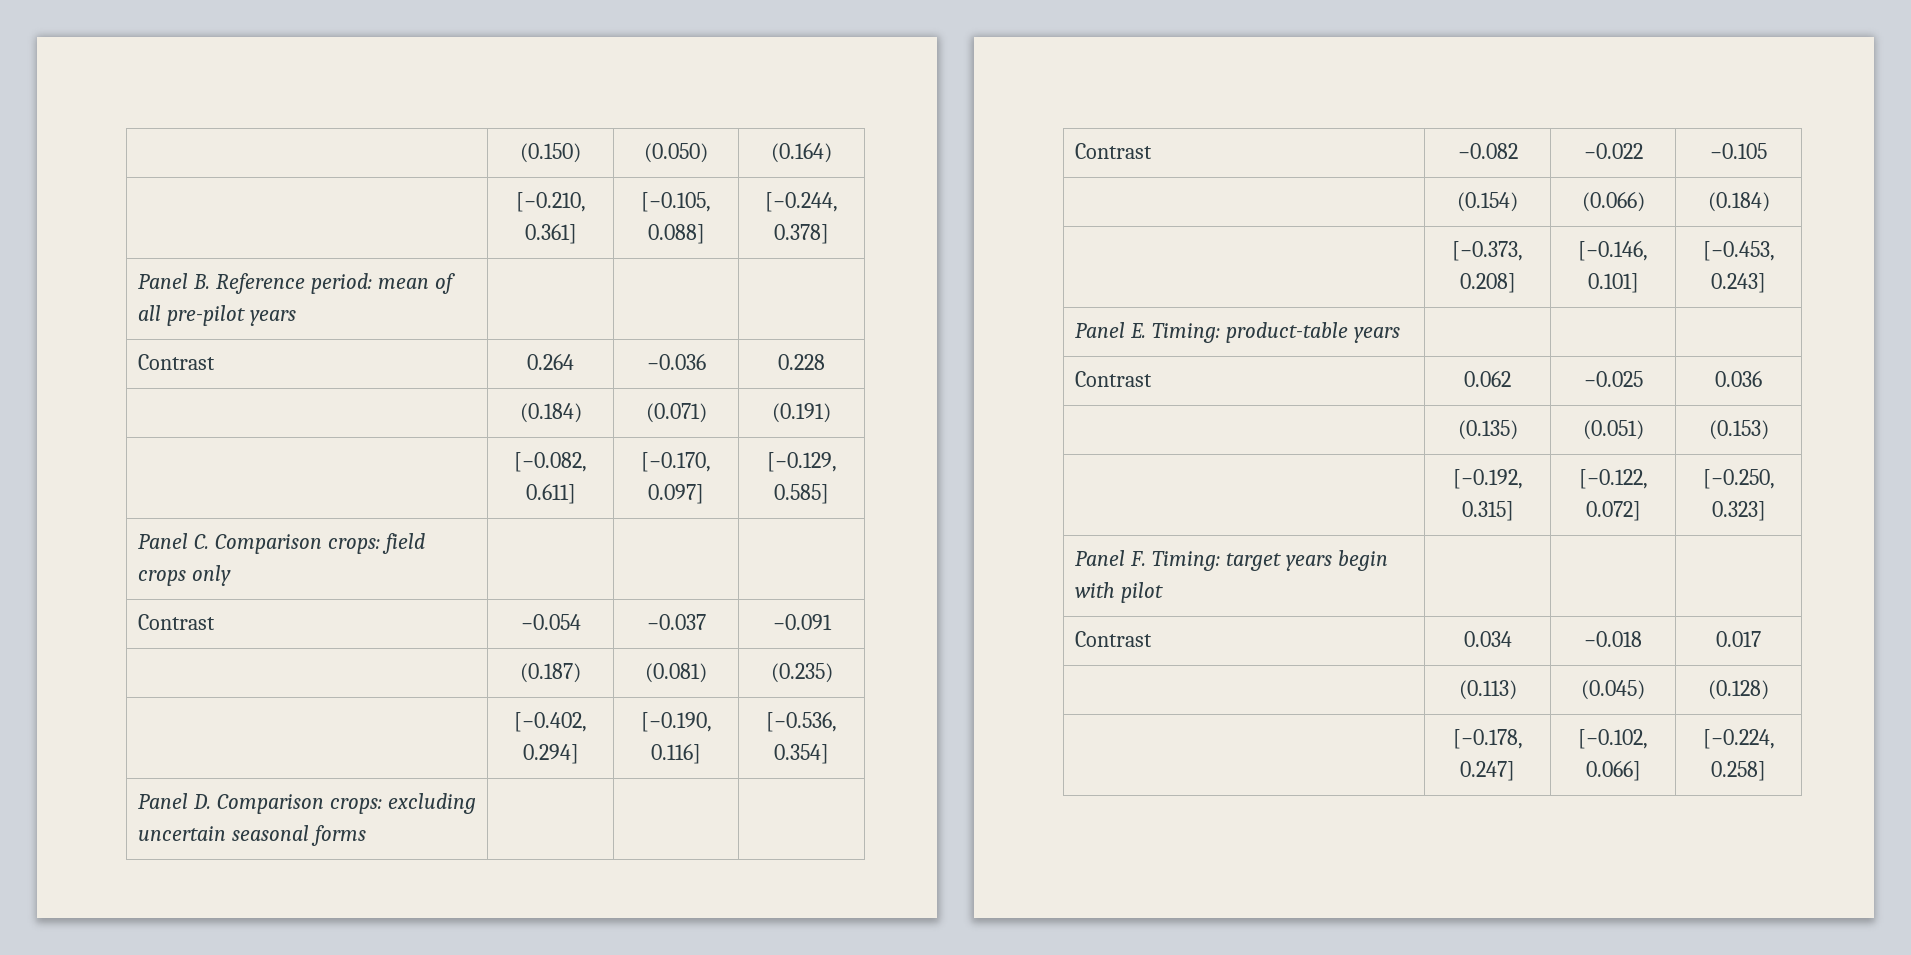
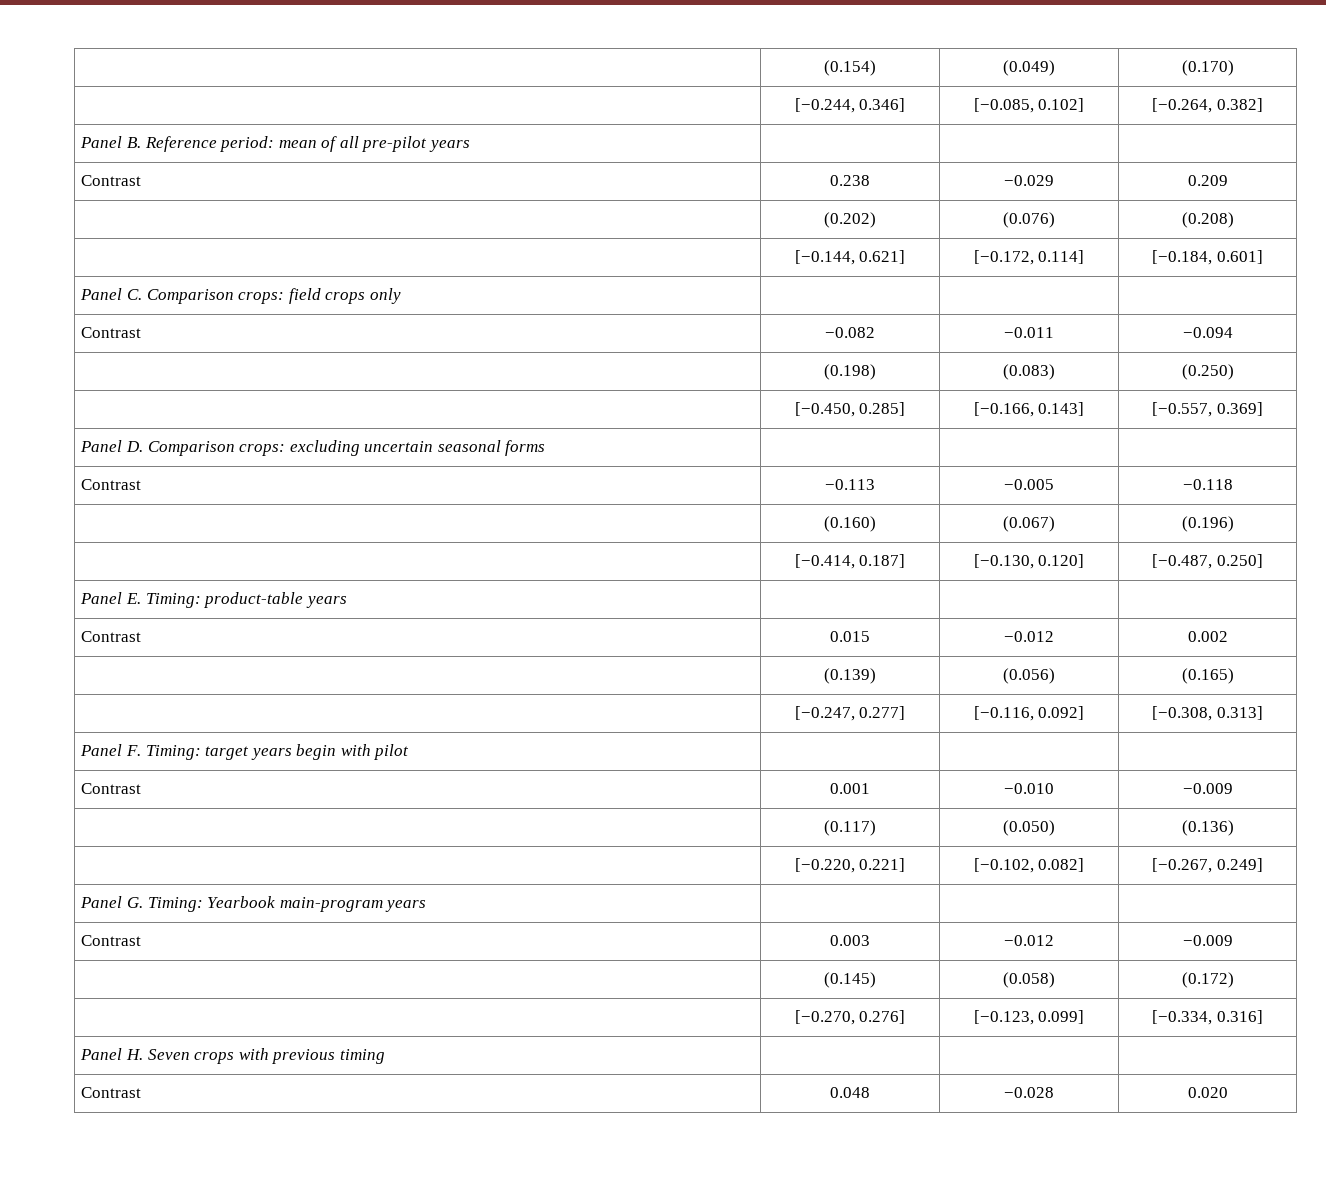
- | (0.150) | (0.050) | (0.164)
- | [−0.210, 0.361] | [−0.105, 0.088] | [−0.244, 0.378]
+ | (0.154) | (0.049) | (0.170)
+ | [−0.244, 0.346] | [−0.085, 0.102] | [−0.264, 0.382]
- Contrast | 0.264 | −0.036 | 0.228
- | (0.184) | (0.071) | (0.191)
- | [−0.082, 0.611] | [−0.170, 0.097] | [−0.129, 0.585]
+ Contrast | 0.238 | −0.029 | 0.209
+ | (0.202) | (0.076) | (0.208)
+ | [−0.144, 0.621] | [−0.172, 0.114] | [−0.184, 0.601]
- Contrast | −0.054 | −0.037 | −0.091
- | (0.187) | (0.081) | (0.235)
- | [−0.402, 0.294] | [−0.190, 0.116] | [−0.536, 0.354]
+ Contrast | −0.082 | −0.011 | −0.094
+ | (0.198) | (0.083) | (0.250)
+ | [−0.450, 0.285] | [−0.166, 0.143] | [−0.557, 0.369]
- Contrast | −0.082 | −0.022 | −0.105
- | (0.154) | (0.066) | (0.184)
- | [−0.373, 0.208] | [−0.146, 0.101] | [−0.453, 0.243]
+ Contrast | −0.113 | −0.005 | −0.118
+ | (0.160) | (0.067) | (0.196)
+ | [−0.414, 0.187] | [−0.130, 0.120] | [−0.487, 0.250]
- Contrast | 0.062 | −0.025 | 0.036
- | (0.135) | (0.051) | (0.153)
- | [−0.192, 0.315] | [−0.122, 0.072] | [−0.250, 0.323]
+ Contrast | 0.015 | −0.012 | 0.002
+ | (0.139) | (0.056) | (0.165)
+ | [−0.247, 0.277] | [−0.116, 0.092] | [−0.308, 0.313]
- Contrast | 0.034 | −0.018 | 0.017
- | (0.113) | (0.045) | (0.128)
- | [−0.178, 0.247] | [−0.102, 0.066] | [−0.224, 0.258]
+ Contrast | 0.001 | −0.010 | −0.009
+ | (0.117) | (0.050) | (0.136)
+ | [−0.220, 0.221] | [−0.102, 0.082] | [−0.267, 0.249]
+ Panel G. Timing: Yearbook main-program years | | |
+ Contrast | 0.003 | −0.012 | −0.009
+ | (0.145) | (0.058) | (0.172)
+ | [−0.270, 0.276] | [−0.123, 0.099] | [−0.334, 0.316]
+ Panel H. Seven crops with previous timing | | |
+ Contrast | 0.048 | −0.028 | 0.020

